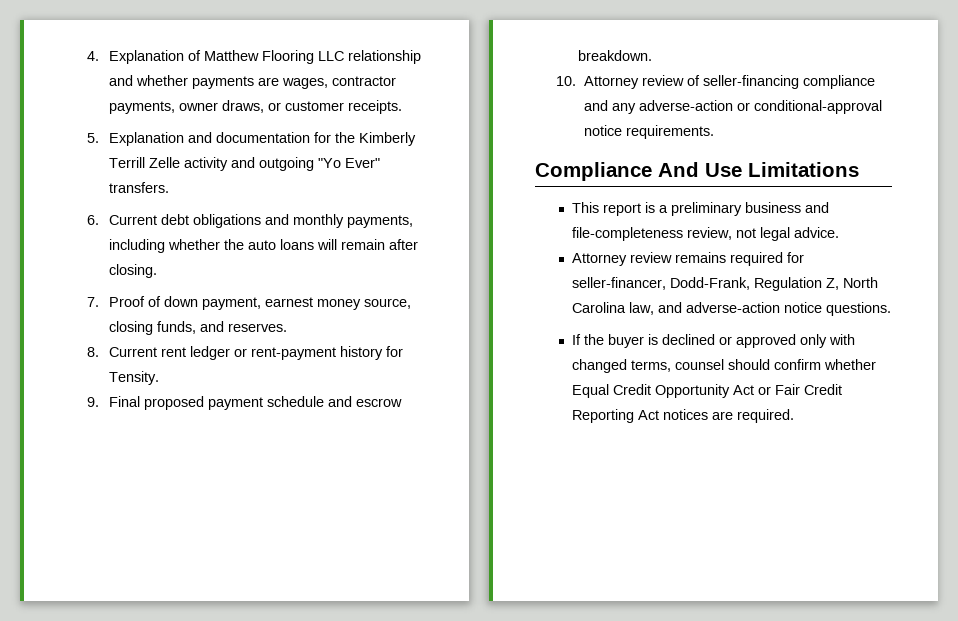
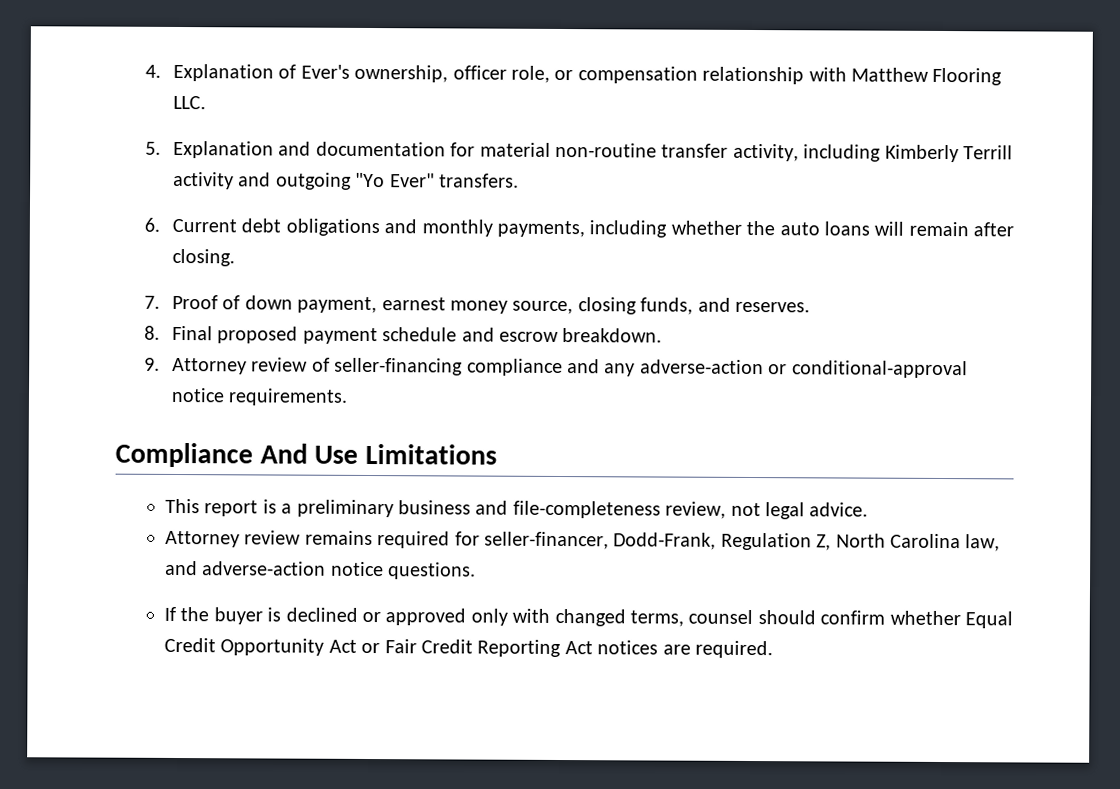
- 4. Explanation of Matthew Flooring LLC relationship and whether payments are wages, contractor payments, owner draws, or customer receipts.
+ 4. Explanation of Ever's ownership, officer role, or compensation relationship with Matthew Flooring LLC.
- 5. Explanation and documentation for the Kimberly Terrill Zelle activity and outgoing "Yo Ever" transfers.
+ 5. Explanation and documentation for material non-routine transfer activity, including Kimberly Terrill activity and outgoing "Yo Ever" transfers.
- 8. Current rent ledger or rent-payment history for Tensity.
- 9. Final proposed payment schedule and escrow breakdown.
+ 8. Final proposed payment schedule and escrow breakdown.
- 10. Attorney review of seller-financing compliance and any adverse-action or conditional-approval notice requirements.
+ 9. Attorney review of seller-financing compliance and any adverse-action or conditional-approval notice requirements.

